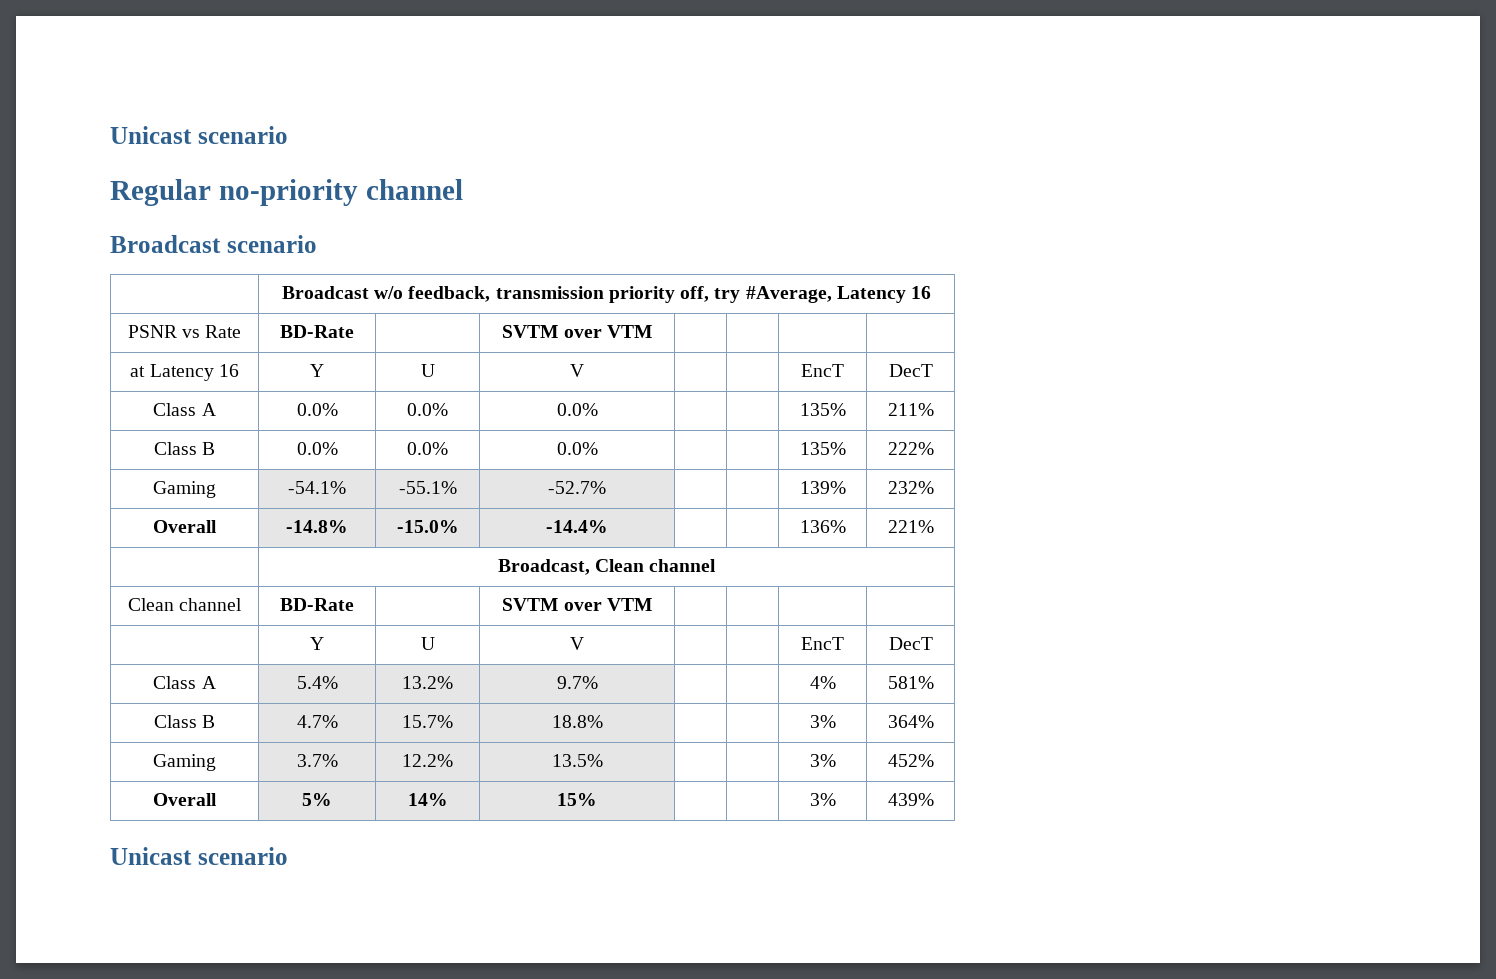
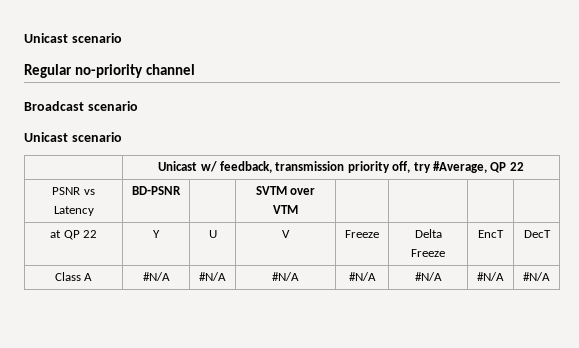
  Broadcast scenario
- | Broadcast w/o feedback, transmission priority off, try #Average, Latency 16
+ Unicast scenario
+ | Unicast w/ feedback, transmission priority off, try #Average, QP 22
- PSNR vs Rate | BD-Rate | | SVTM over VTM | | | |
+ PSNR vs Latency | BD-PSNR | | SVTM over VTM | | | |
- at Latency 16 | Y | U | V | | | EncT | DecT
- Class A | 0.0% | 0.0% | 0.0% | | | 135% | 211%
- Class B | 0.0% | 0.0% | 0.0% | | | 135% | 222%
- Gaming | -54.1% | -55.1% | -52.7% | | | 139% | 232%
- Overall | -14.8% | -15.0% | -14.4% | | | 136% | 221%
- | Broadcast, Clean channel
- Clean channel | BD-Rate | | SVTM over VTM | | | |
- | Y | U | V | | | EncT | DecT
- Class A | 5.4% | 13.2% | 9.7% | | | 4% | 581%
- Class B | 4.7% | 15.7% | 18.8% | | | 3% | 364%
- Gaming | 3.7% | 12.2% | 13.5% | | | 3% | 452%
- Overall | 5% | 14% | 15% | | | 3% | 439%
- Unicast scenario
+ at QP 22 | Y | U | V | Freeze | Delta Freeze | EncT | DecT
+ Class A | #N/A | #N/A | #N/A | #N/A | #N/A | #N/A | #N/A

